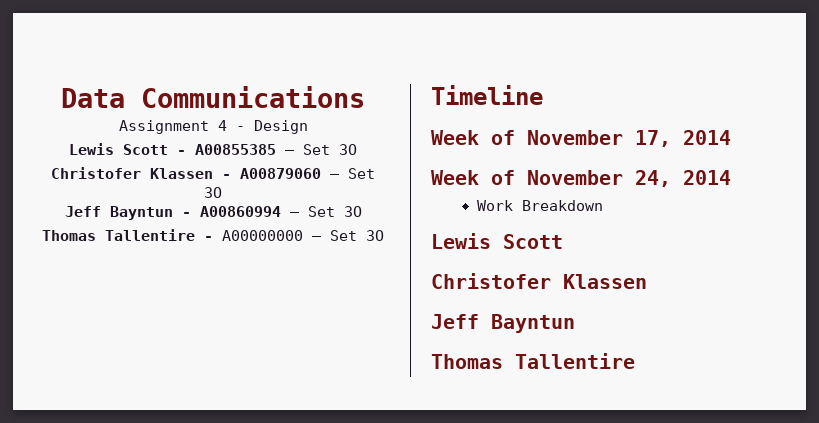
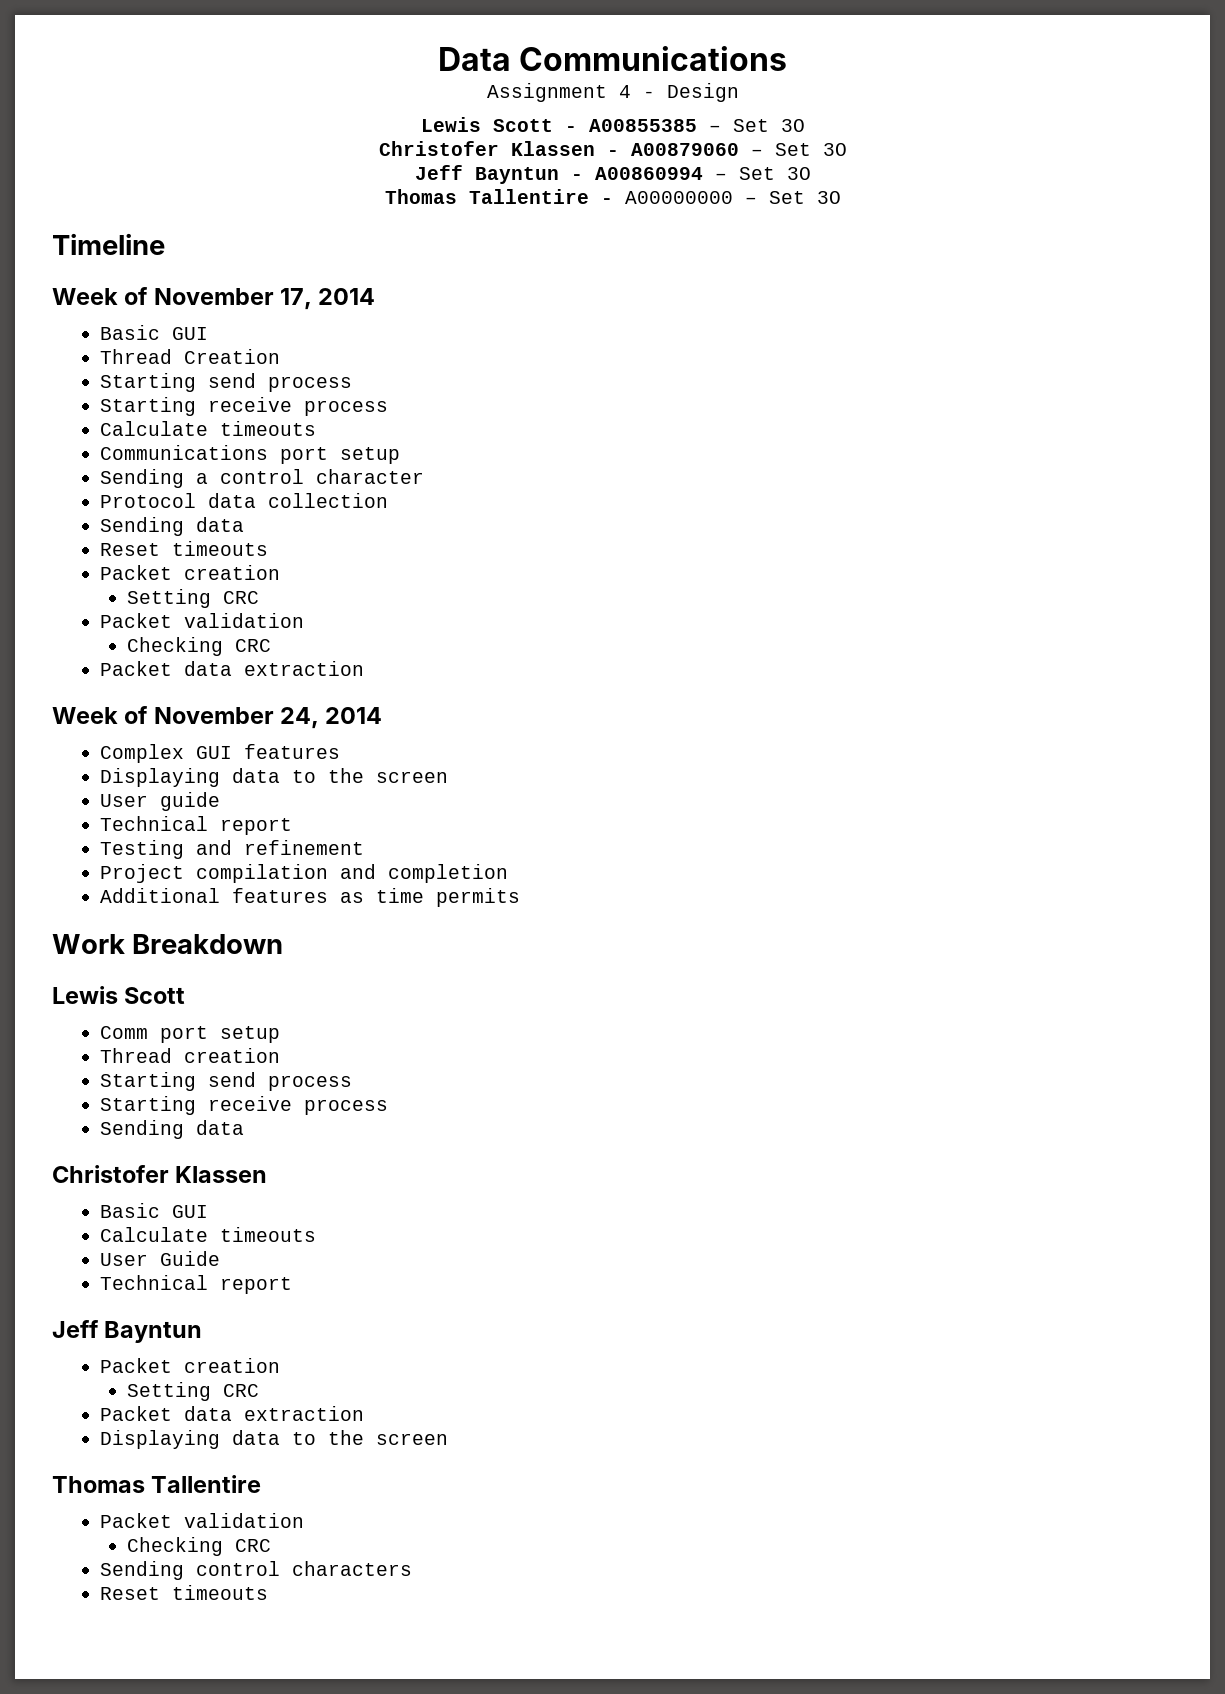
  Week of November 17, 2014
+ Basic GUI
+ Thread Creation
+ Starting send process
+ Starting receive process
+ Calculate timeouts
+ Communications port setup
+ Sending a control character
+ Protocol data collection
+ Sending data
+ Reset timeouts
+ Packet creation
+ Setting CRC
+ Packet validation
+ Checking CRC
+ Packet data extraction
+ Complex GUI features
+ Displaying data to the screen
+ User guide
+ Technical report
+ Testing and refinement
+ Project compilation and completion
+ Additional features as time permits
  Work Breakdown
  Lewis Scott
+ Comm port setup
+ Thread creation
+ Starting send process
+ Starting receive process
+ Sending data
  Christofer Klassen
+ Basic GUI
+ Calculate timeouts
+ User Guide
+ Technical report
  Jeff Bayntun
+ Packet creation
+ Setting CRC
+ Packet data extraction
+ Displaying data to the screen
  Thomas Tallentire
+ Packet validation
+ Checking CRC
+ Sending control characters
+ Reset timeouts

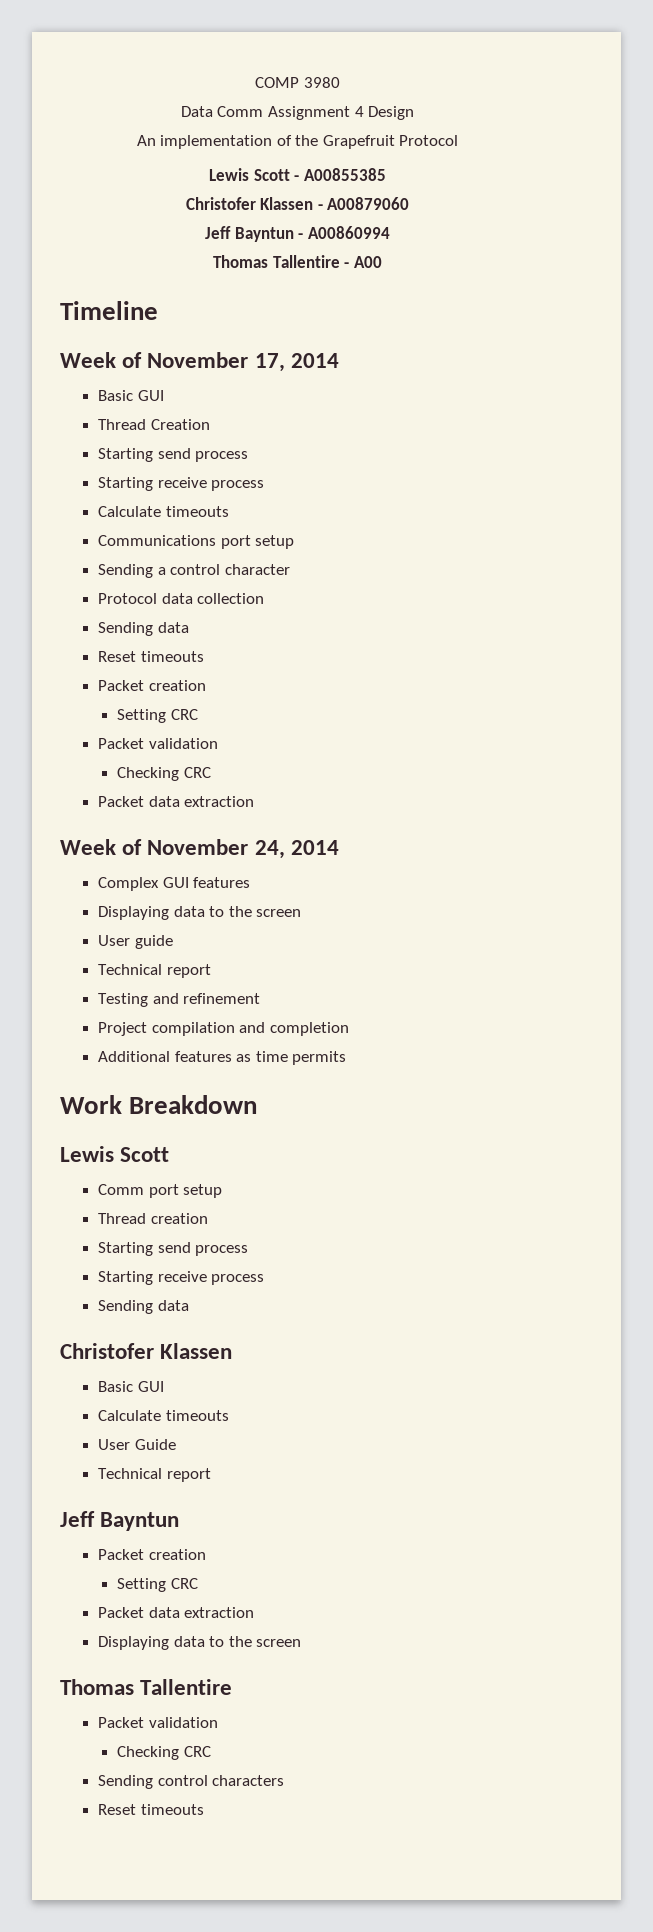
- Data Communications
- Assignment 4 - Design
+ COMP 3980
+ Data Comm Assignment 4 Design
+ An implementation of the Grapefruit Protocol
- Lewis Scott - A00855385 – Set 3O
+ Lewis Scott - A00855385
- Christofer Klassen - A00879060 – Set 3O
+ Christofer Klassen - A00879060
- Jeff Bayntun - A00860994 – Set 3O
+ Jeff Bayntun - A00860994
- Thomas Tallentire - A00000000 – Set 3O
+ Thomas Tallentire - A00

